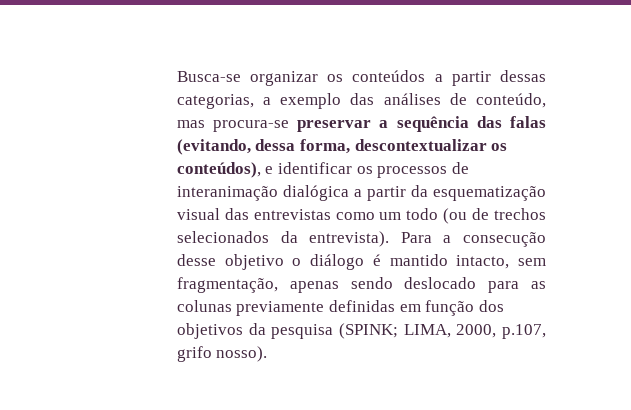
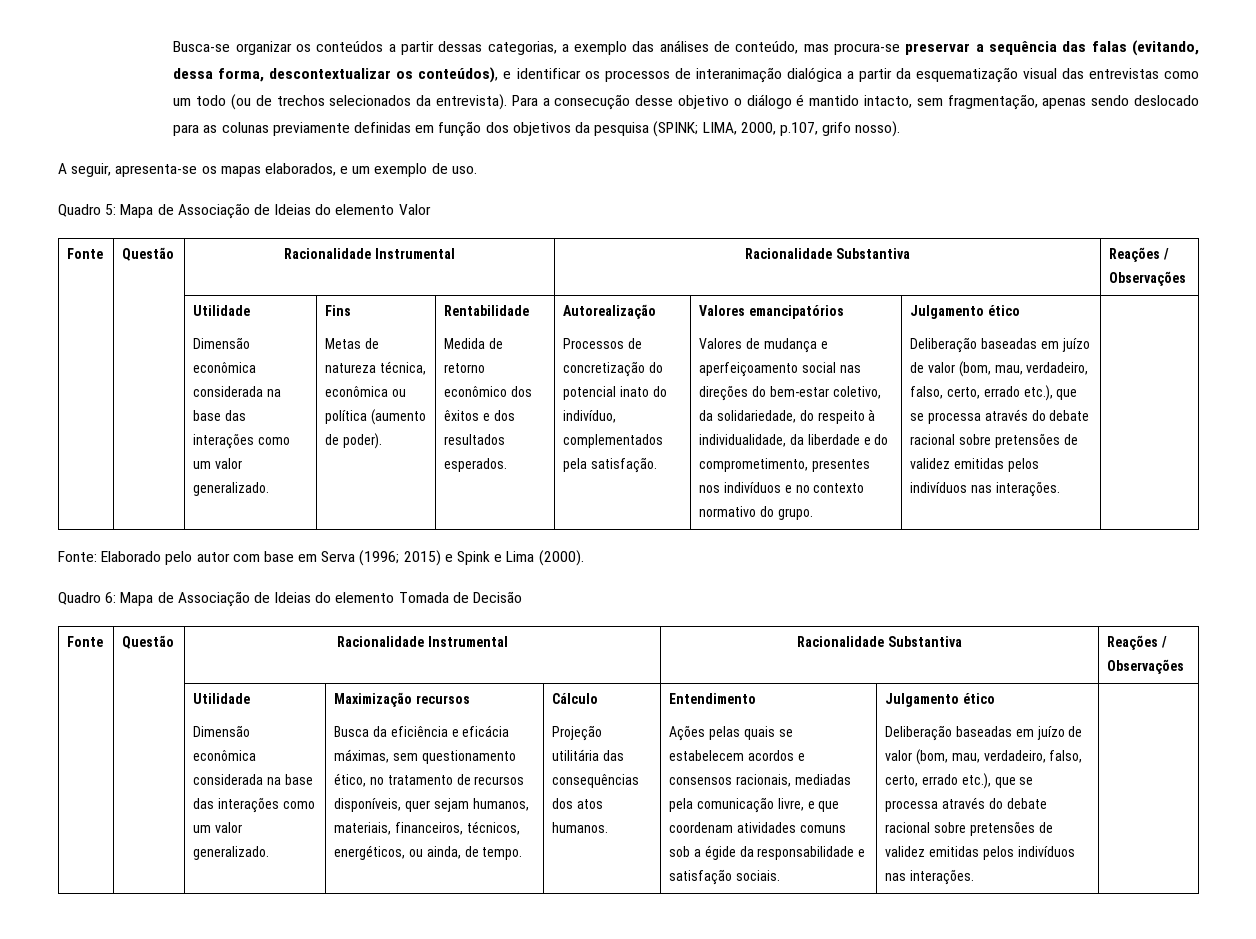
+ A seguir, apresenta-se os mapas elaborados, e um exemplo de uso.
+ Quadro 5: Mapa de Associação de Ideias do elemento Valor
+ Fonte | Questão | Racionalidade Instrumental | Racionalidade Substantiva | Reações / Observações
+ | | Utilidade
+ Dimensão econômica considerada na base das interações como um valor generalizado. | Fins
+ Metas de natureza técnica, econômica ou política (aumento de poder). | Rentabilidade
+ Medida de retorno econômico dos êxitos e dos resultados esperados. | Autorealização
+ Processos de concretização do potencial inato do indivíduo, complementados pela satisfação. | Valores emancipatórios
+ Valores de mudança e aperfeiçoamento social nas direções do bem-estar coletivo, da solidariedade, do respeito à individualidade, da liberdade e do comprometimento, presentes nos indivíduos e no contexto normativo do grupo. | Julgamento ético
+ Deliberação baseadas em juízo de valor (bom, mau, verdadeiro, falso, certo, errado etc.), que se processa através do debate racional sobre pretensões de validez emitidas pelos indivíduos nas interações. |
+ Fonte: Elaborado pelo autor com base em Serva (1996; 2015) e Spink e Lima (2000).
+ Quadro 6: Mapa de Associação de Ideias do elemento Tomada de Decisão
+ Fonte | Questão | Racionalidade Instrumental | Racionalidade Substantiva | Reações / Observações
+ | | Utilidade
+ Dimensão econômica considerada na base das interações como um valor generalizado. | Maximização recursos
+ Busca da eficiência e eficácia máximas, sem questionamento ético, no tratamento de recursos disponíveis, quer sejam humanos, materiais, financeiros, técnicos, energéticos, ou ainda, de tempo. | Cálculo
+ Projeção utilitária das consequências dos atos humanos. | Entendimento
+ Ações pelas quais se estabelecem acordos e consensos racionais, mediadas pela comunicação livre, e que coordenam atividades comuns sob a égide da responsabilidade e satisfação sociais. | Julgamento ético
+ Deliberação baseadas em juízo de valor (bom, mau, verdadeiro, falso, certo, errado etc.), que se processa através do debate racional sobre pretensões de validez emitidas pelos indivíduos nas interações.

